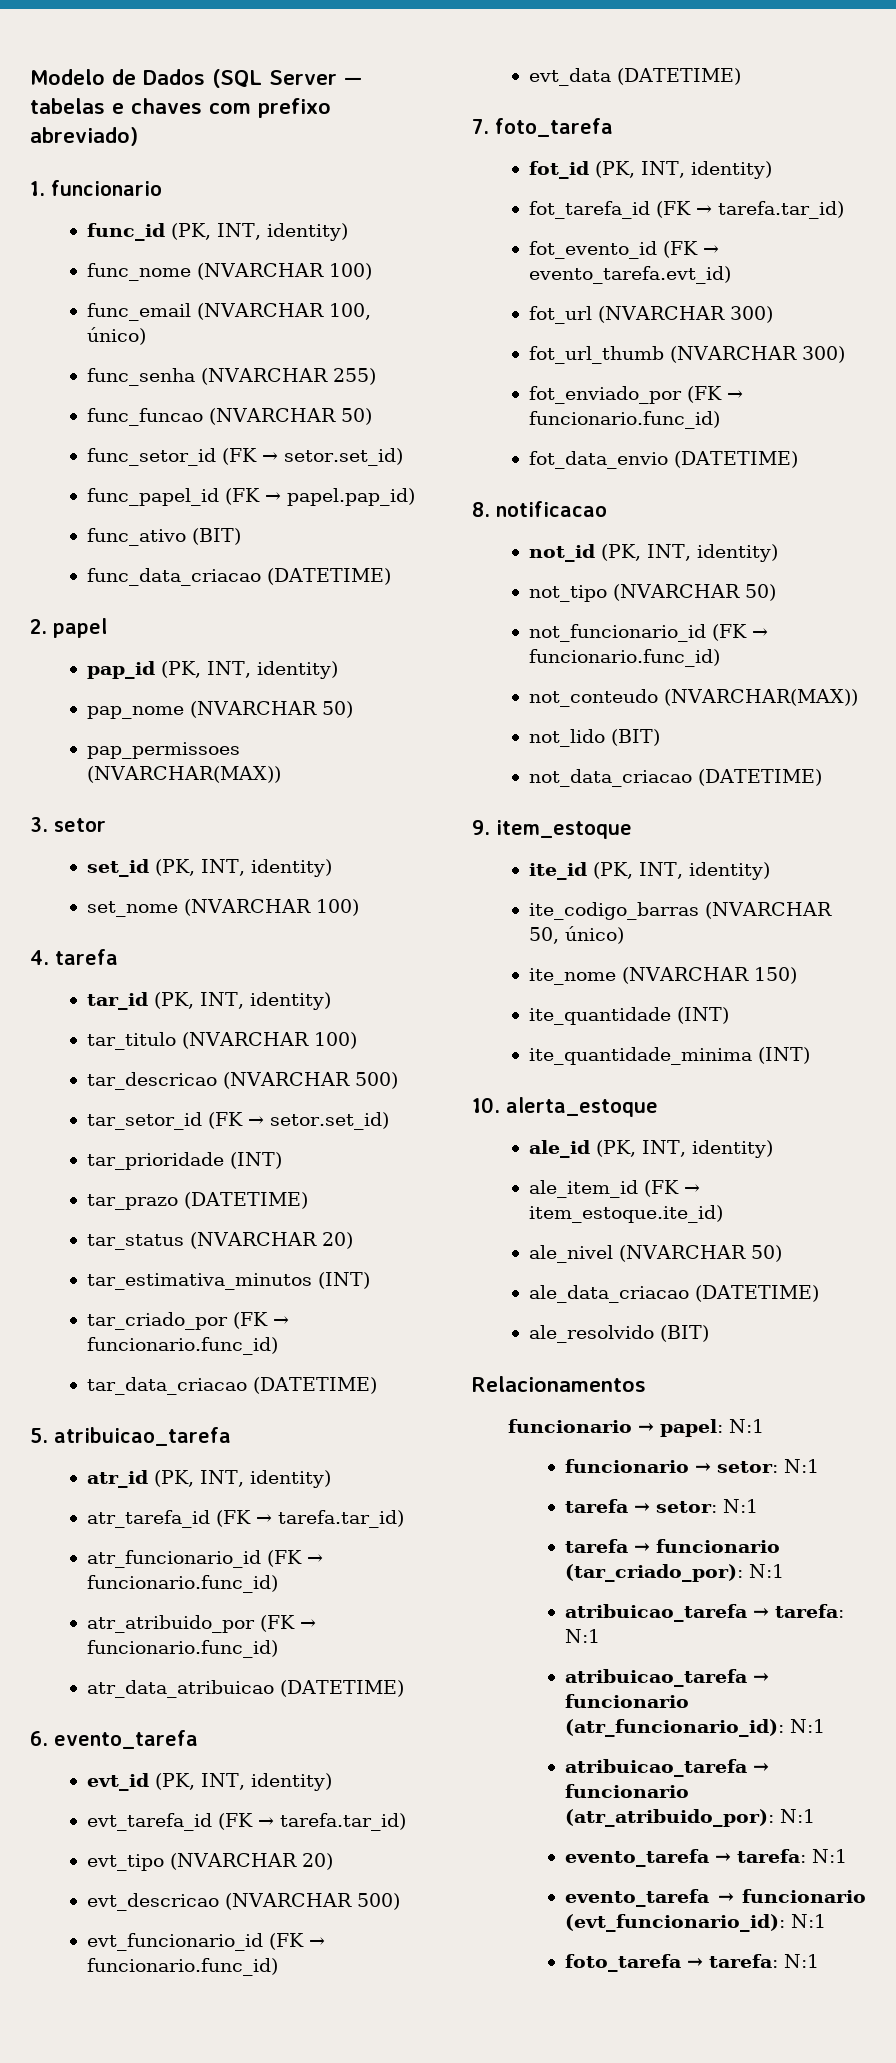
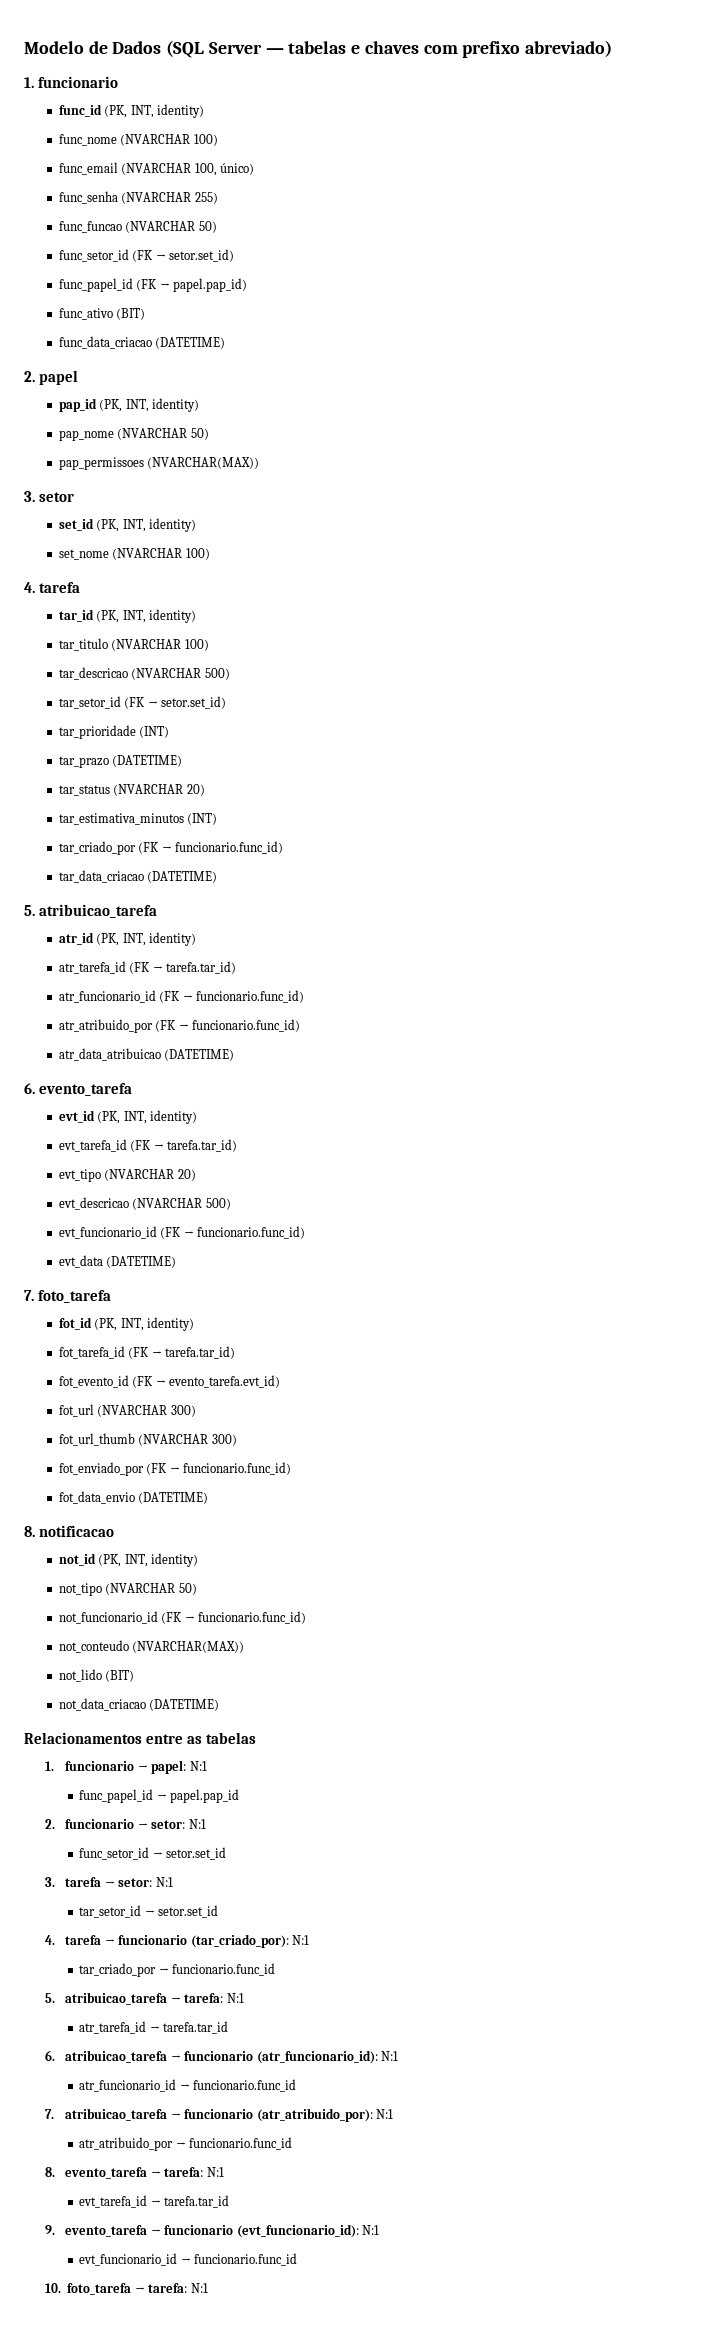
- 9. item_estoque
- ite_id (PK, INT, identity)
- ite_codigo_barras (NVARCHAR 50, único)
- ite_nome (NVARCHAR 150)
- ite_quantidade (INT)
- ite_quantidade_minima (INT)
- 10. alerta_estoque
- ale_id (PK, INT, identity)
- ale_item_id (FK → item_estoque.ite_id)
- ale_nivel (NVARCHAR 50)
- ale_data_criacao (DATETIME)
- ale_resolvido (BIT)
- Relacionamentos
- funcionario → papel: N:1
+ Relacionamentos entre as tabelas
+ 1. funcionario → papel: N:1
- funcionario → setor: N:1
+ func_papel_id → papel.pap_id
+ 2. funcionario → setor: N:1
- tarefa → setor: N:1
+ func_setor_id → setor.set_id
+ 3. tarefa → setor: N:1
- tarefa → funcionario (tar_criado_por): N:1
+ tar_setor_id → setor.set_id
+ 4. tarefa → funcionario (tar_criado_por): N:1
- atribuicao_tarefa → tarefa: N:1
+ tar_criado_por → funcionario.func_id
+ 5. atribuicao_tarefa → tarefa: N:1
- atribuicao_tarefa → funcionario (atr_funcionario_id): N:1
+ atr_tarefa_id → tarefa.tar_id
+ 6. atribuicao_tarefa → funcionario (atr_funcionario_id): N:1
- atribuicao_tarefa → funcionario (atr_atribuido_por): N:1
+ atr_funcionario_id → funcionario.func_id
+ 7. atribuicao_tarefa → funcionario (atr_atribuido_por): N:1
- evento_tarefa → tarefa: N:1
+ atr_atribuido_por → funcionario.func_id
+ 8. evento_tarefa → tarefa: N:1
- evento_tarefa → funcionario (evt_funcionario_id): N:1
+ evt_tarefa_id → tarefa.tar_id
+ 9. evento_tarefa → funcionario (evt_funcionario_id): N:1
- foto_tarefa → tarefa: N:1
+ evt_funcionario_id → funcionario.func_id
+ 10. foto_tarefa → tarefa: N:1

